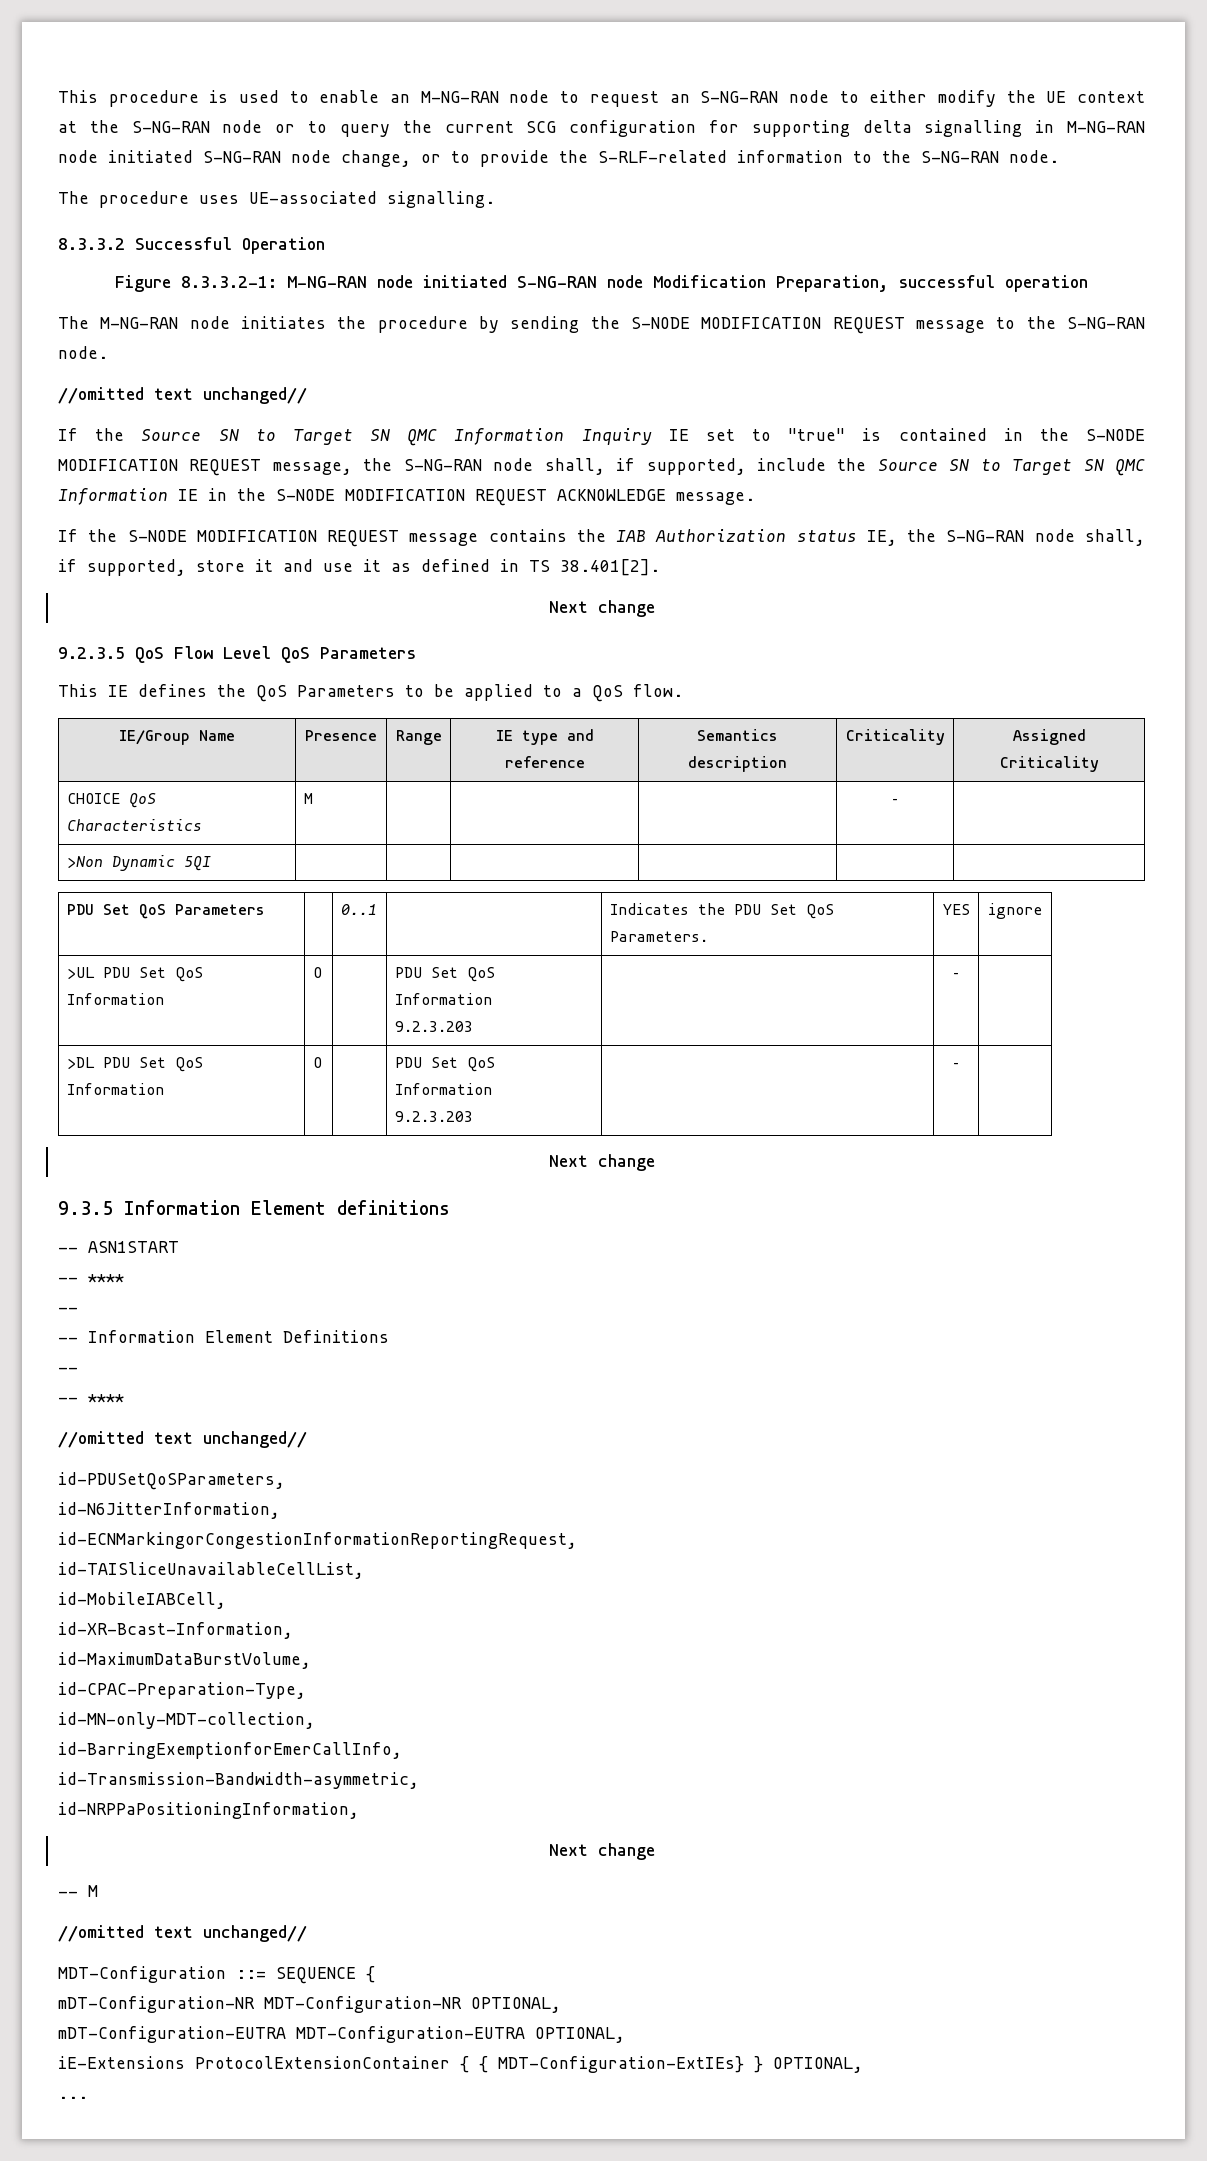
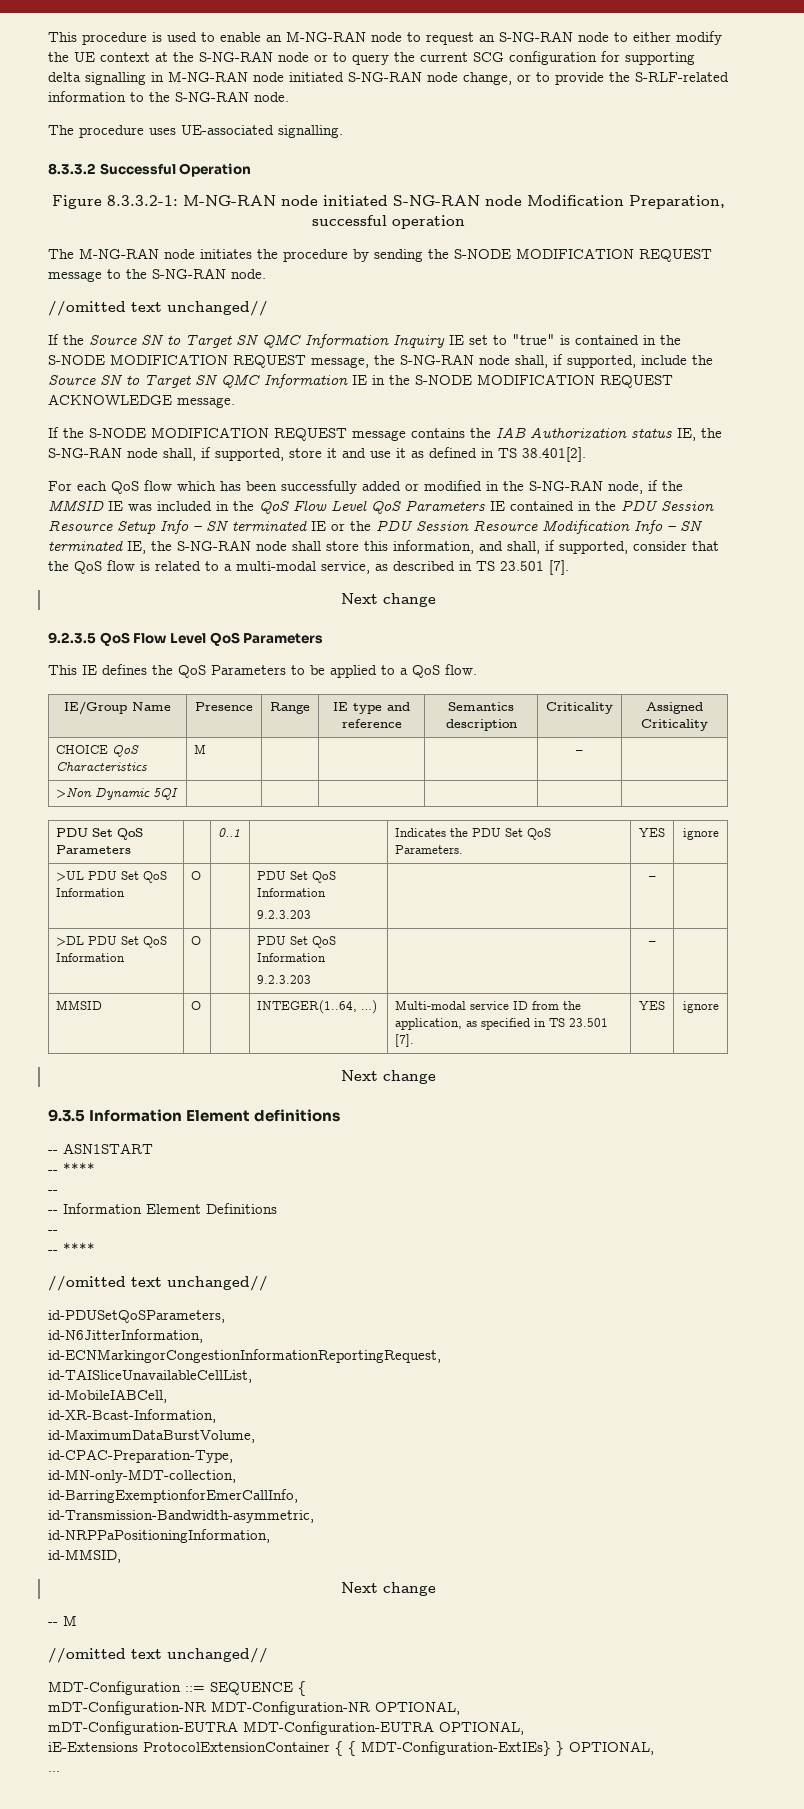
+ For each QoS flow which has been successfully added or modified in the S-NG-RAN node, if the MMSID IE was included in the QoS Flow Level QoS Parameters IE contained in the PDU Session Resource Setup Info – SN terminated IE or the PDU Session Resource Modification Info – SN terminated IE, the S-NG-RAN node shall store this information, and shall, if supported, consider that the QoS flow is related to a multi-modal service, as described in TS 23.501 [7].
+ MMSID | O | | INTEGER(1..64, …) | Multi-modal service ID from the application, as specified in TS 23.501 [7]. | YES | ignore
+ id-MMSID,

